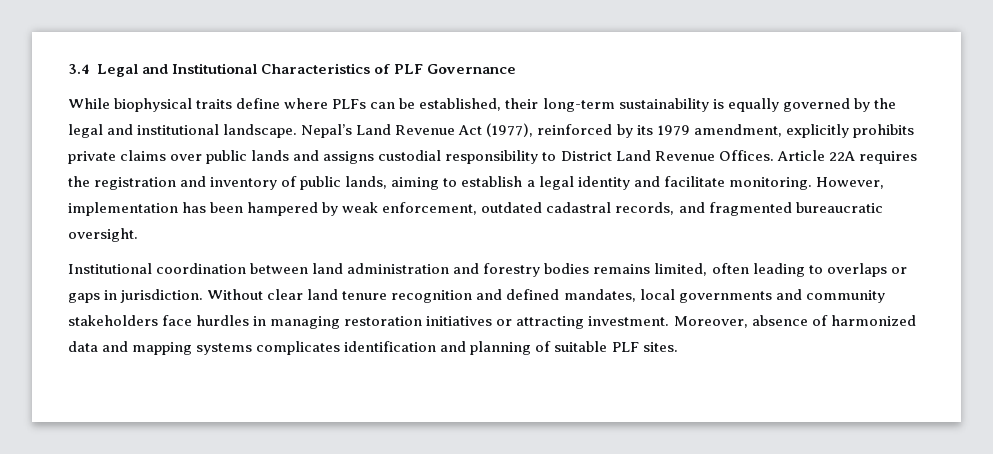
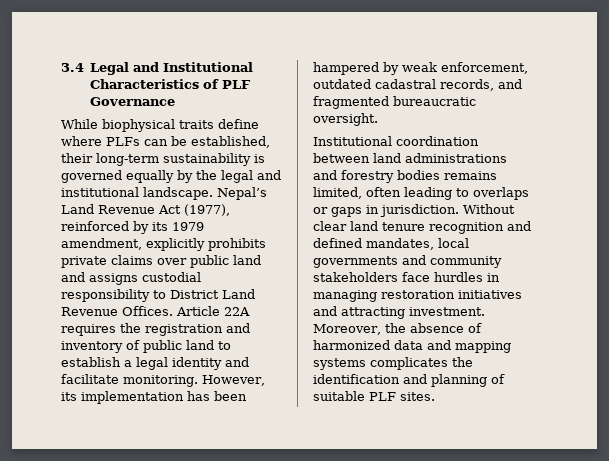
- While biophysical traits define where PLFs can be established, their long-term sustainability is equally governed by the legal and institutional landscape.
+ While biophysical traits define where PLFs can be established, their long-term sustainability is governed equally by the legal and institutional landscape.
- Nepal’s Land Revenue Act (1977), reinforced by its 1979 amendment, explicitly prohibits private claims over public lands and assigns custodial responsibility to District Land Revenue Offices.
+ Nepal’s Land Revenue Act (1977), reinforced by its 1979 amendment, explicitly prohibits private claims over public land and assigns custodial responsibility to District Land Revenue Offices.
- Article 22A requires the registration and inventory of public lands, aiming to establish a legal identity and facilitate monitoring.
+ Article 22A requires the registration and inventory of public land to establish a legal identity and facilitate monitoring.
- However, implementation has been hampered by weak enforcement, outdated cadastral records, and fragmented bureaucratic oversight.
+ However, its implementation has been hampered by weak enforcement, outdated cadastral records, and fragmented bureaucratic oversight.
- Institutional coordination between land administration and forestry bodies remains limited, often leading to overlaps or gaps in jurisdiction.
+ Institutional coordination between land administrations and forestry bodies remains limited, often leading to overlaps or gaps in jurisdiction.
- Without clear land tenure recognition and defined mandates, local governments and community stakeholders face hurdles in managing restoration initiatives or attracting investment.
+ Without clear land tenure recognition and defined mandates, local governments and community stakeholders face hurdles in managing restoration initiatives and attracting investment.
- Moreover, absence of harmonized data and mapping systems complicates identification and planning of suitable PLF sites.
+ Moreover, the absence of harmonized data and mapping systems complicates the identification and planning of suitable PLF sites.

